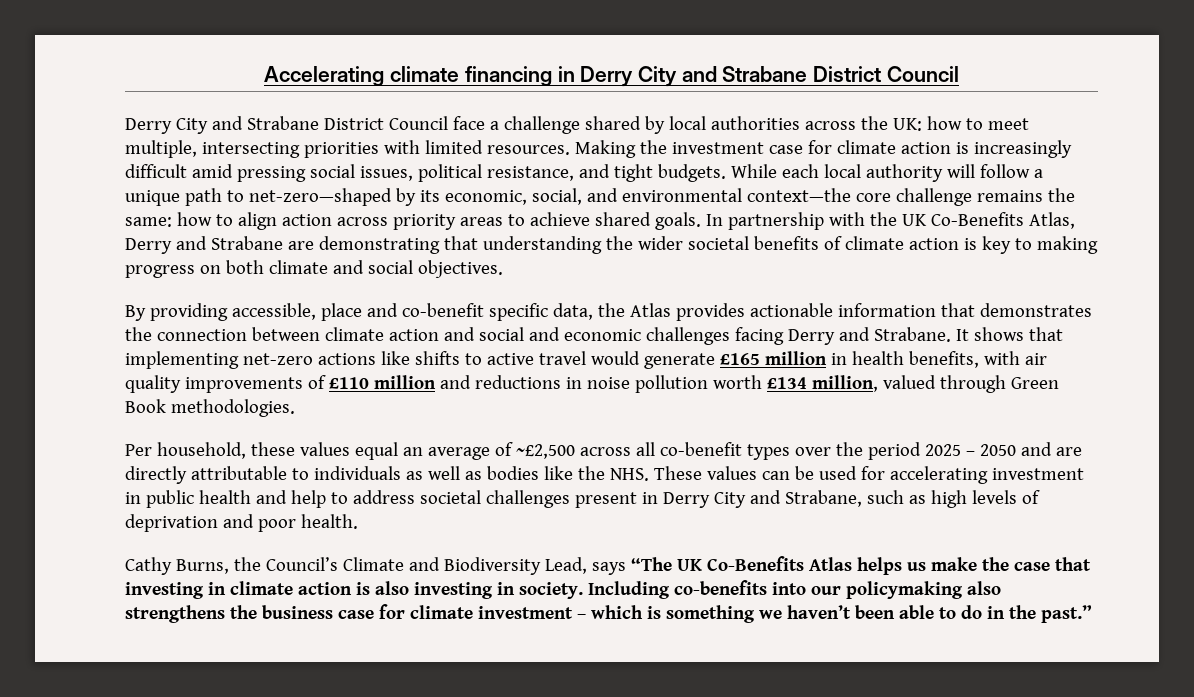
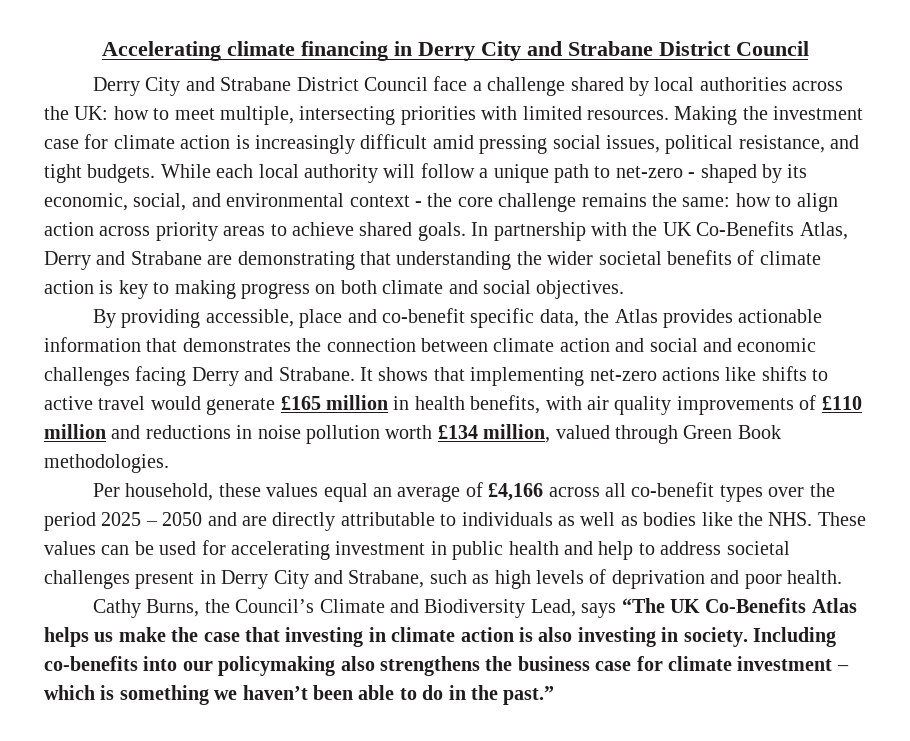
- While each local authority will follow a unique path to net-zero—shaped by its economic, social, and environmental context—the core challenge remains the same: how to align action across priority areas to achieve shared goals.
+ While each local authority will follow a unique path to net-zero - shaped by its economic, social, and environmental context - the core challenge remains the same: how to align action across priority areas to achieve shared goals.
- Per household, these values equal an average of ~£2,500 across all co-benefit types over the period 2025 – 2050 and are directly attributable to individuals as well as bodies like the NHS. These values can be used for accelerating investment in public health and help to address societal challenges present in Derry City and Strabane, such as high levels of deprivation and poor health.
+ Per household, these values equal an average of £4,166 across all co-benefit types over the period 2025 – 2050 and are directly attributable to individuals as well as bodies like the NHS. These values can be used for accelerating investment in public health and help to address societal challenges present in Derry City and Strabane, such as high levels of deprivation and poor health.

